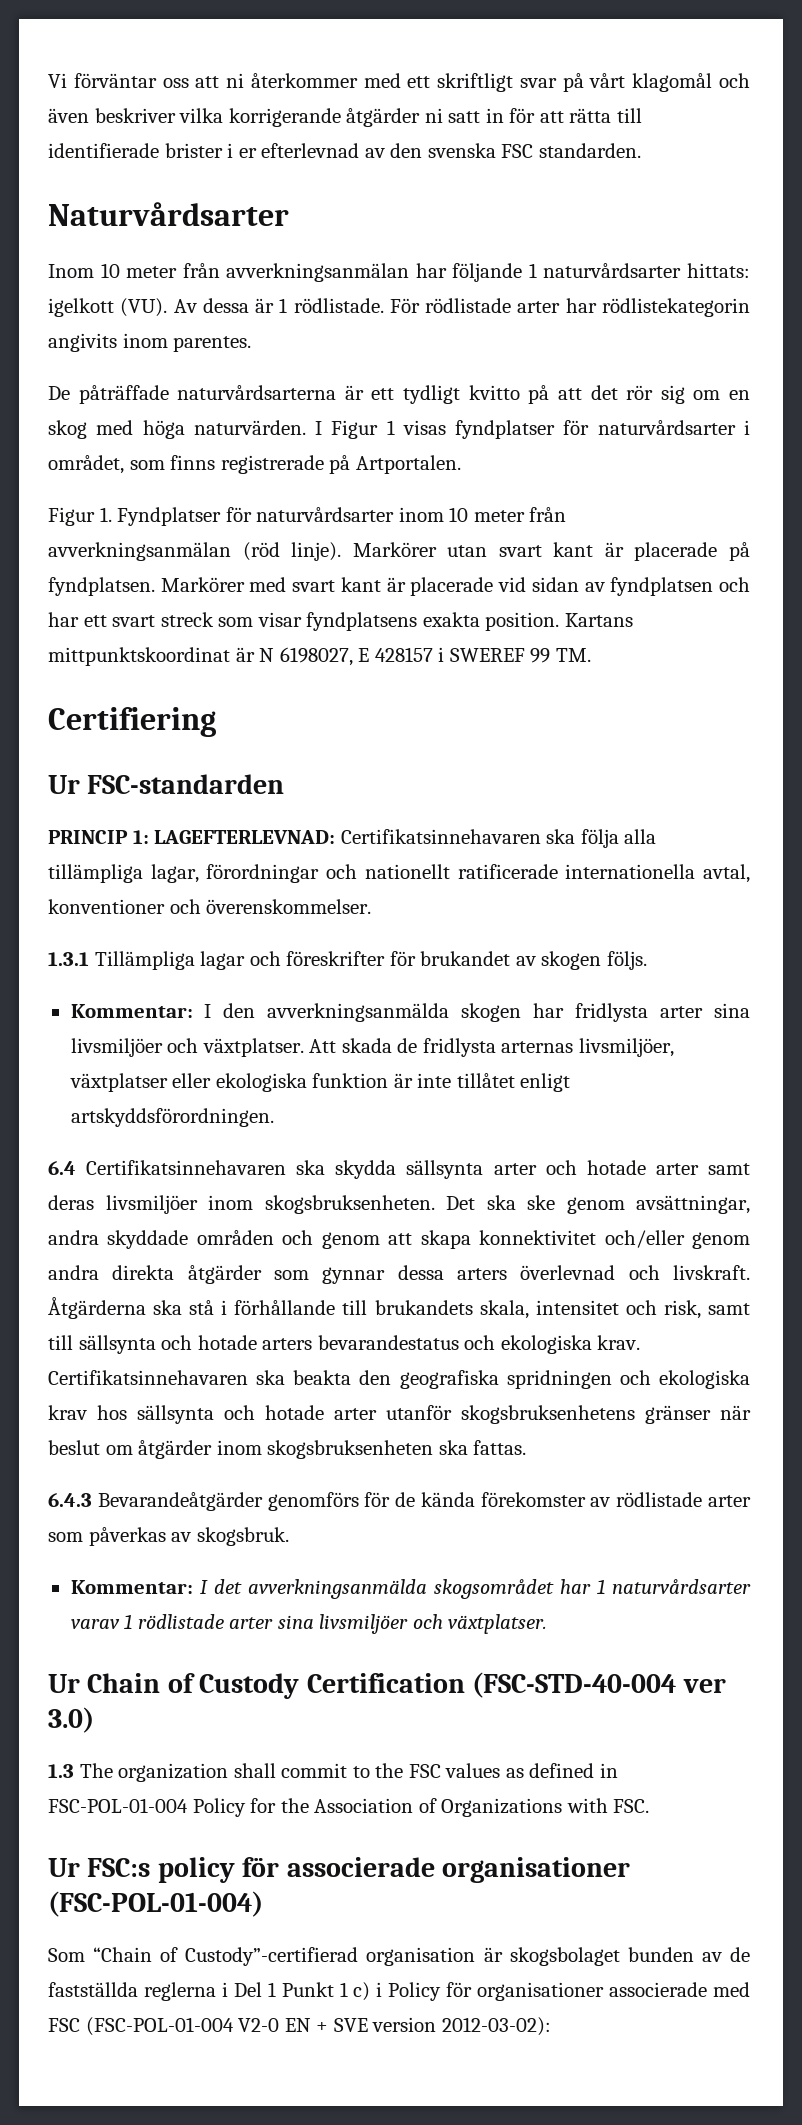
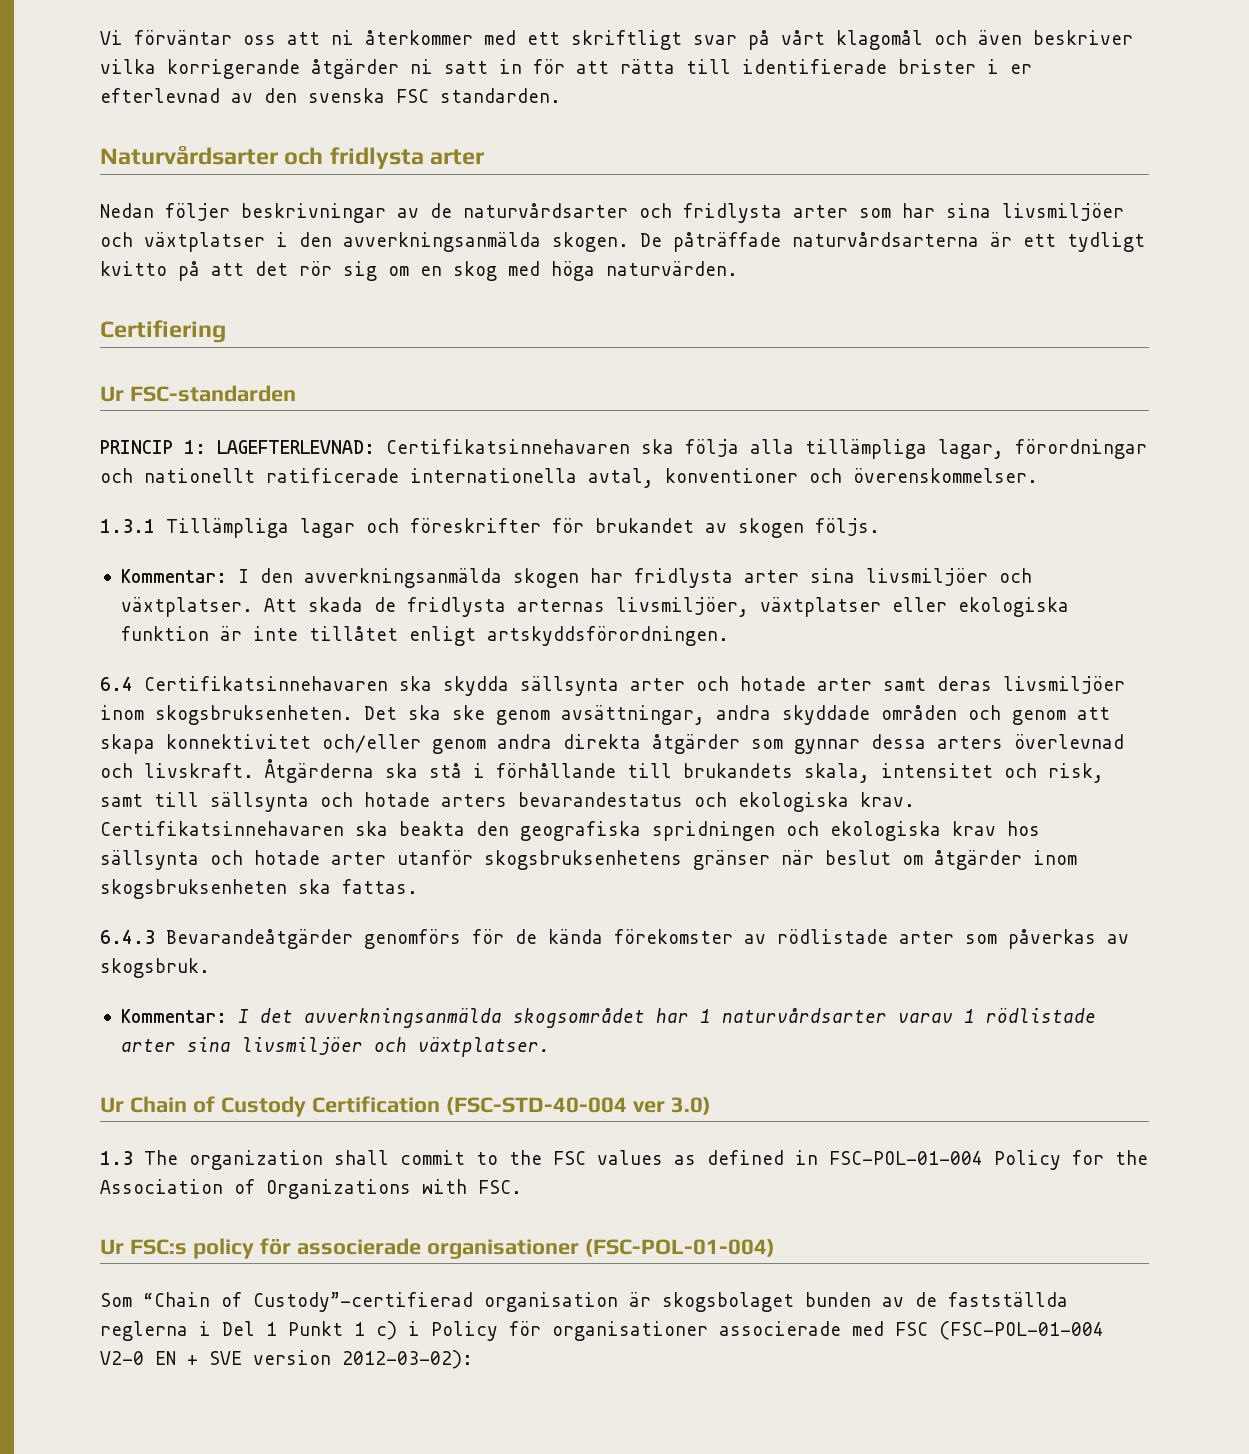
- Naturvårdsarter
- Inom 10 meter från avverkningsanmälan har följande 1 naturvårdsarter hittats: igelkott (VU). Av dessa är 1 rödlistade. För rödlistade arter har rödlistekategorin angivits inom parentes.
- De påträffade naturvårdsarterna är ett tydligt kvitto på att det rör sig om en skog med höga naturvärden. I Figur 1 visas fyndplatser för naturvårdsarter i området, som finns registrerade på Artportalen.
- Figur 1. Fyndplatser för naturvårdsarter inom 10 meter från avverkningsanmälan (röd linje). Markörer utan svart kant är placerade på fyndplatsen. Markörer med svart kant är placerade vid sidan av fyndplatsen och har ett svart streck som visar fyndplatsens exakta position. Kartans mittpunktskoordinat är N 6198027, E 428157 i SWEREF 99 TM.
+ Naturvårdsarter och fridlysta arter
+ Nedan följer beskrivningar av de naturvårdsarter och fridlysta arter som har sina livsmiljöer och växtplatser i den avverkningsanmälda skogen. De påträffade naturvårdsarterna är ett tydligt kvitto på att det rör sig om en skog med höga naturvärden.

